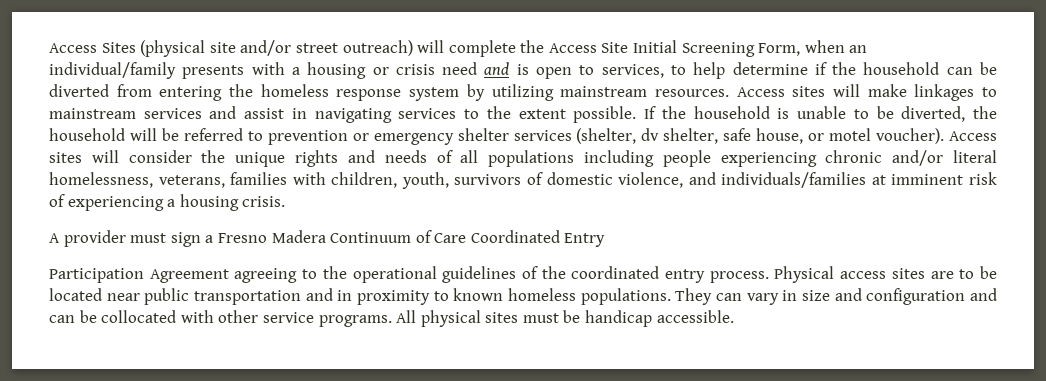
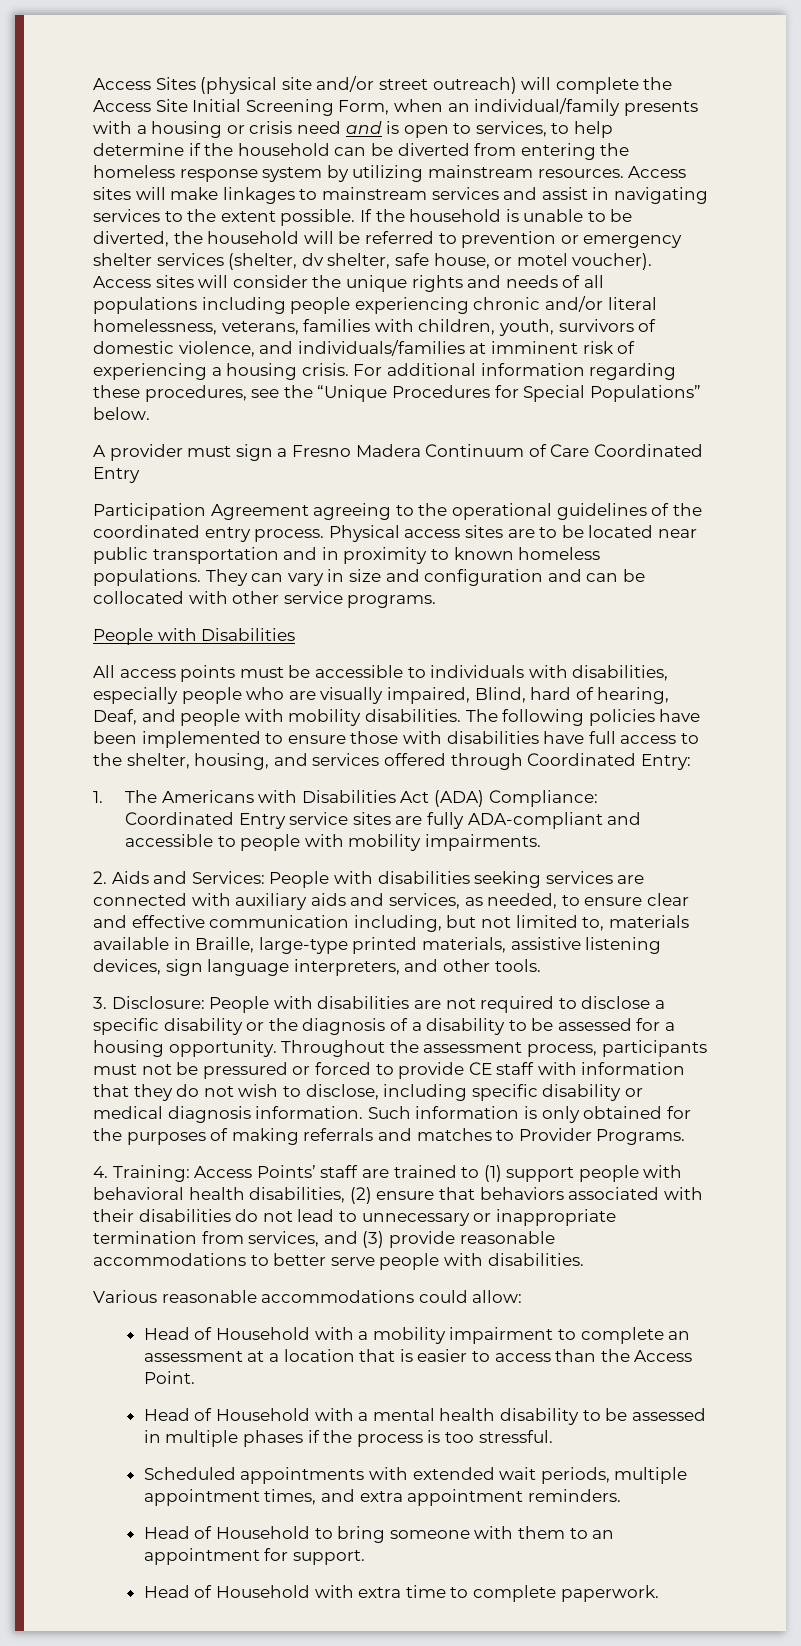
+ For additional information regarding these procedures, see the “Unique Procedures for Special Populations” below.
- They can vary in size and configuration and can be collocated with other service programs. All physical sites must be handicap accessible.
+ They can vary in size and configuration and can be collocated with other service programs.
+ People with Disabilities
+ All access points must be accessible to individuals with disabilities, especially people who are visually impaired, Blind, hard of hearing, Deaf, and people with mobility disabilities. The following policies have been implemented to ensure those with disabilities have full access to the shelter, housing, and services offered through Coordinated Entry:
+ 1. The Americans with Disabilities Act (ADA) Compliance: Coordinated Entry service sites are fully ADA-compliant and accessible to people with mobility impairments.
+ 2. Aids and Services: People with disabilities seeking services are connected with auxiliary aids and services, as needed, to ensure clear and effective communication including, but not limited to, materials available in Braille, large-type printed materials, assistive listening devices, sign language interpreters, and other tools.
+ 3. Disclosure: People with disabilities are not required to disclose a specific disability or the diagnosis of a disability to be assessed for a housing opportunity. Throughout the assessment process, participants must not be pressured or forced to provide CE staff with information that they do not wish to disclose, including specific disability or medical diagnosis information. Such information is only obtained for the purposes of making referrals and matches to Provider Programs.
+ 4. Training: Access Points’ staff are trained to (1) support people with behavioral health disabilities, (2) ensure that behaviors associated with their disabilities do not lead to unnecessary or inappropriate termination from services, and (3) provide reasonable accommodations to better serve people with disabilities.
+ Various reasonable accommodations could allow:
+ Head of Household with a mobility impairment to complete an assessment at a location that is easier to access than the Access Point.
+ Head of Household with a mental health disability to be assessed in multiple phases if the process is too stressful.
+ Scheduled appointments with extended wait periods, multiple appointment times, and extra appointment reminders.
+ Head of Household to bring someone with them to an appointment for support.
+ Head of Household with extra time to complete paperwork.

